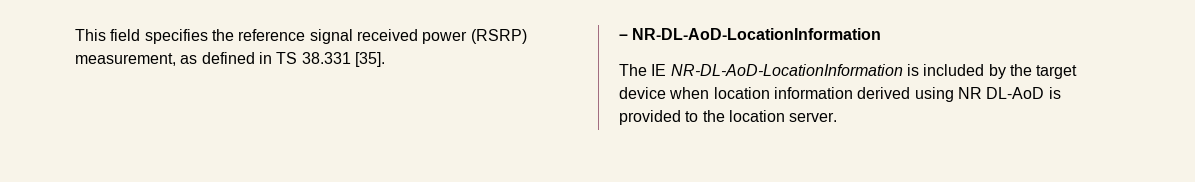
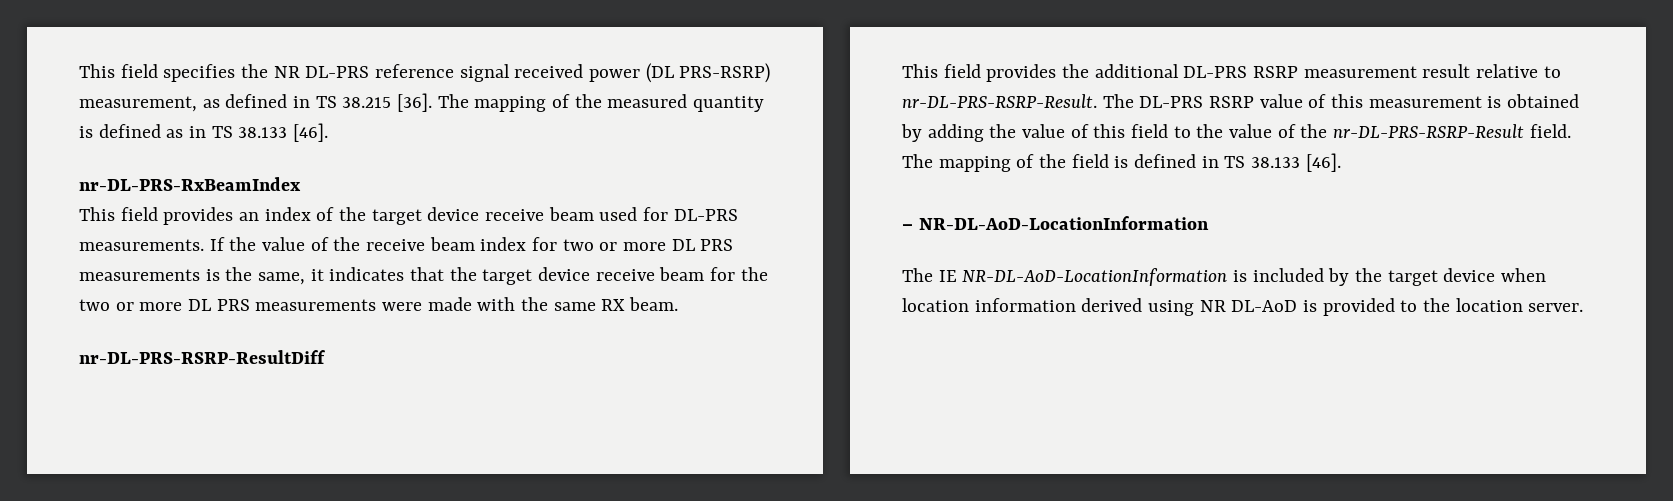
- This field specifies the reference signal received power (RSRP) measurement, as defined in TS 38.331 [35].
+ This field specifies the NR DL-PRS reference signal received power (DL PRS-RSRP) measurement, as defined in TS 38.215 [36]. The mapping of the measured quantity is defined as in TS 38.133 [46].
+ nr-DL-PRS-RxBeamIndex
+ This field provides an index of the target device receive beam used for DL-PRS measurements. If the value of the receive beam index for two or more DL PRS measurements is the same, it indicates that the target device receive beam for the two or more DL PRS measurements were made with the same RX beam.
+ nr-DL-PRS-RSRP-ResultDiff
+ This field provides the additional DL-PRS RSRP measurement result relative to nr-DL-PRS-RSRP-Result. The DL-PRS RSRP value of this measurement is obtained by adding the value of this field to the value of the nr-DL-PRS-RSRP-Result field. The mapping of the field is defined in TS 38.133 [46].

